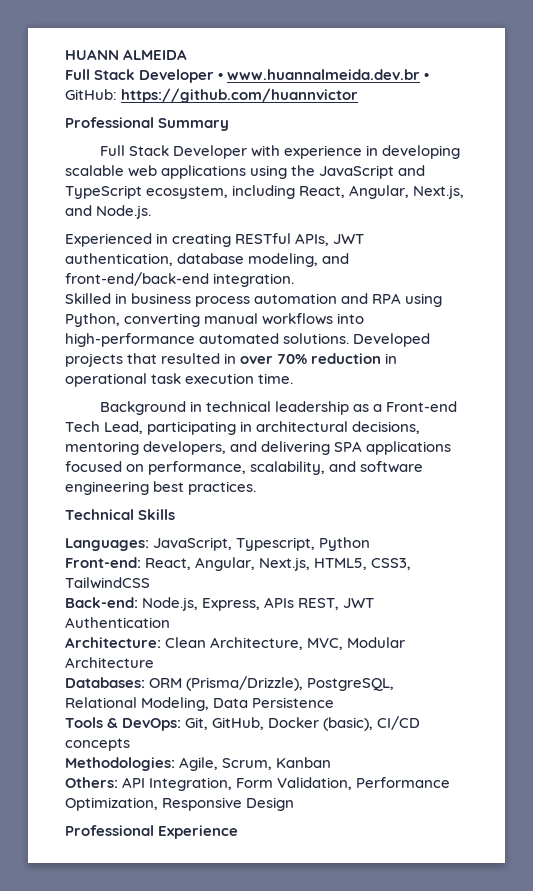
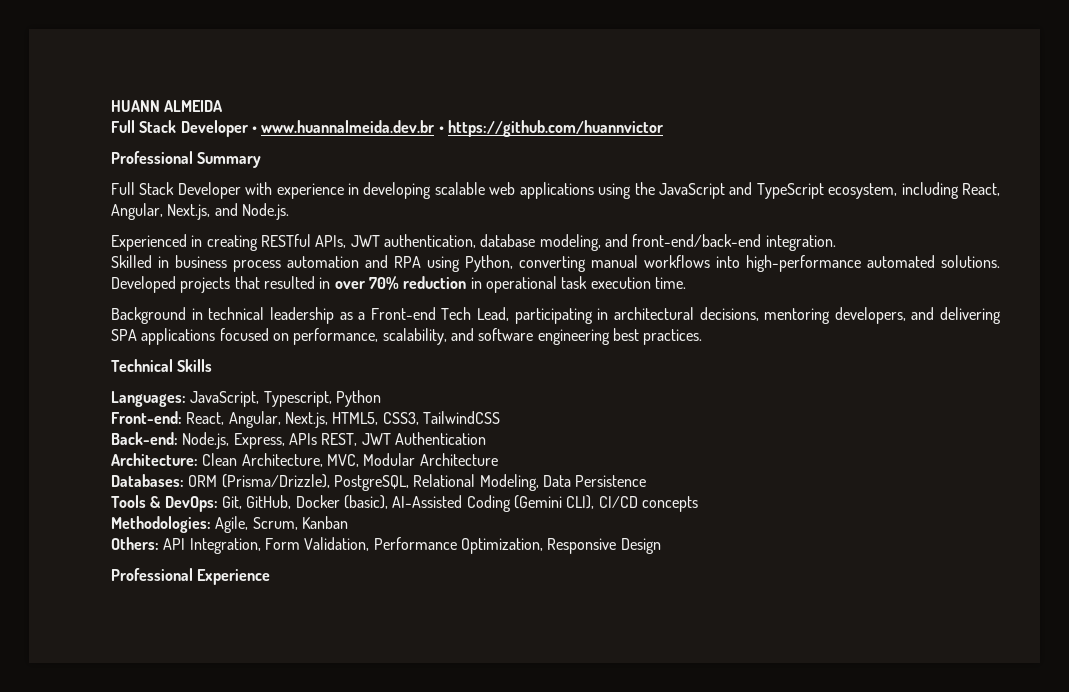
- Full Stack Developer • www.huannalmeida.dev.br • GitHub: https://github.com/huannvictor
+ Full Stack Developer • www.huannalmeida.dev.br • https://github.com/huannvictor
- Tools & DevOps: Git, GitHub, Docker (basic), CI/CD concepts
+ Tools & DevOps: Git, GitHub, Docker (basic), AI-Assisted Coding (Gemini CLI), CI/CD concepts

